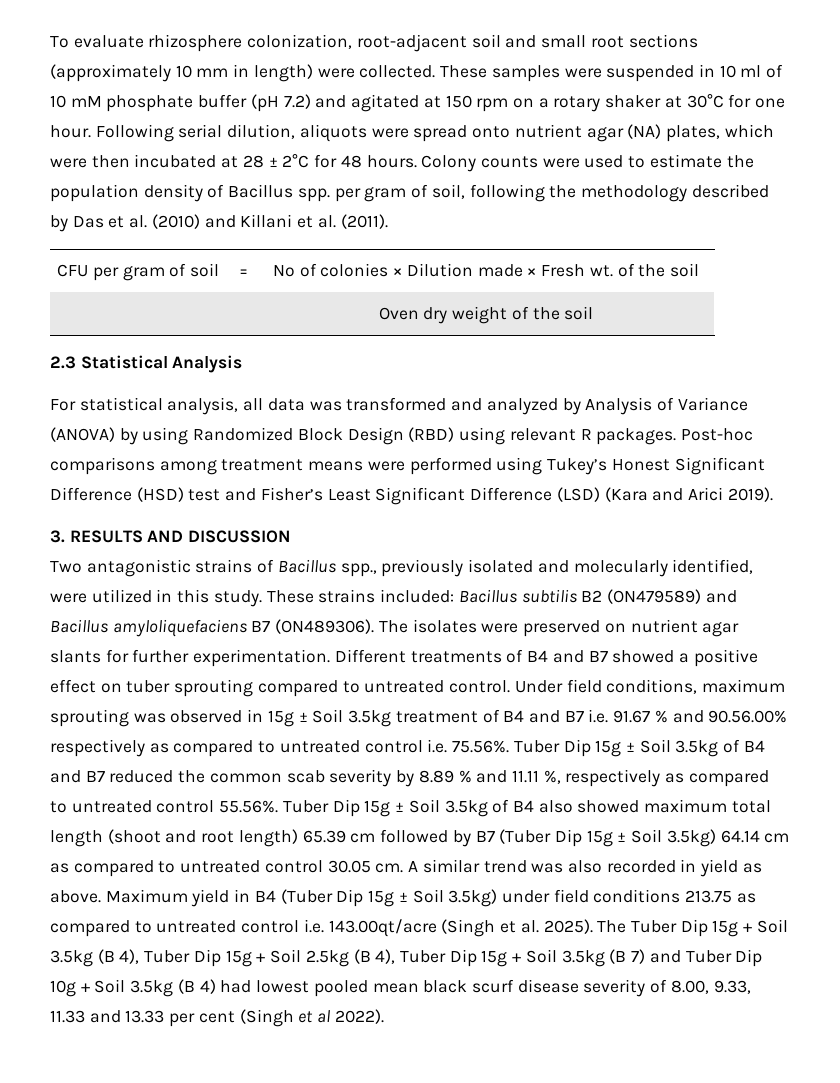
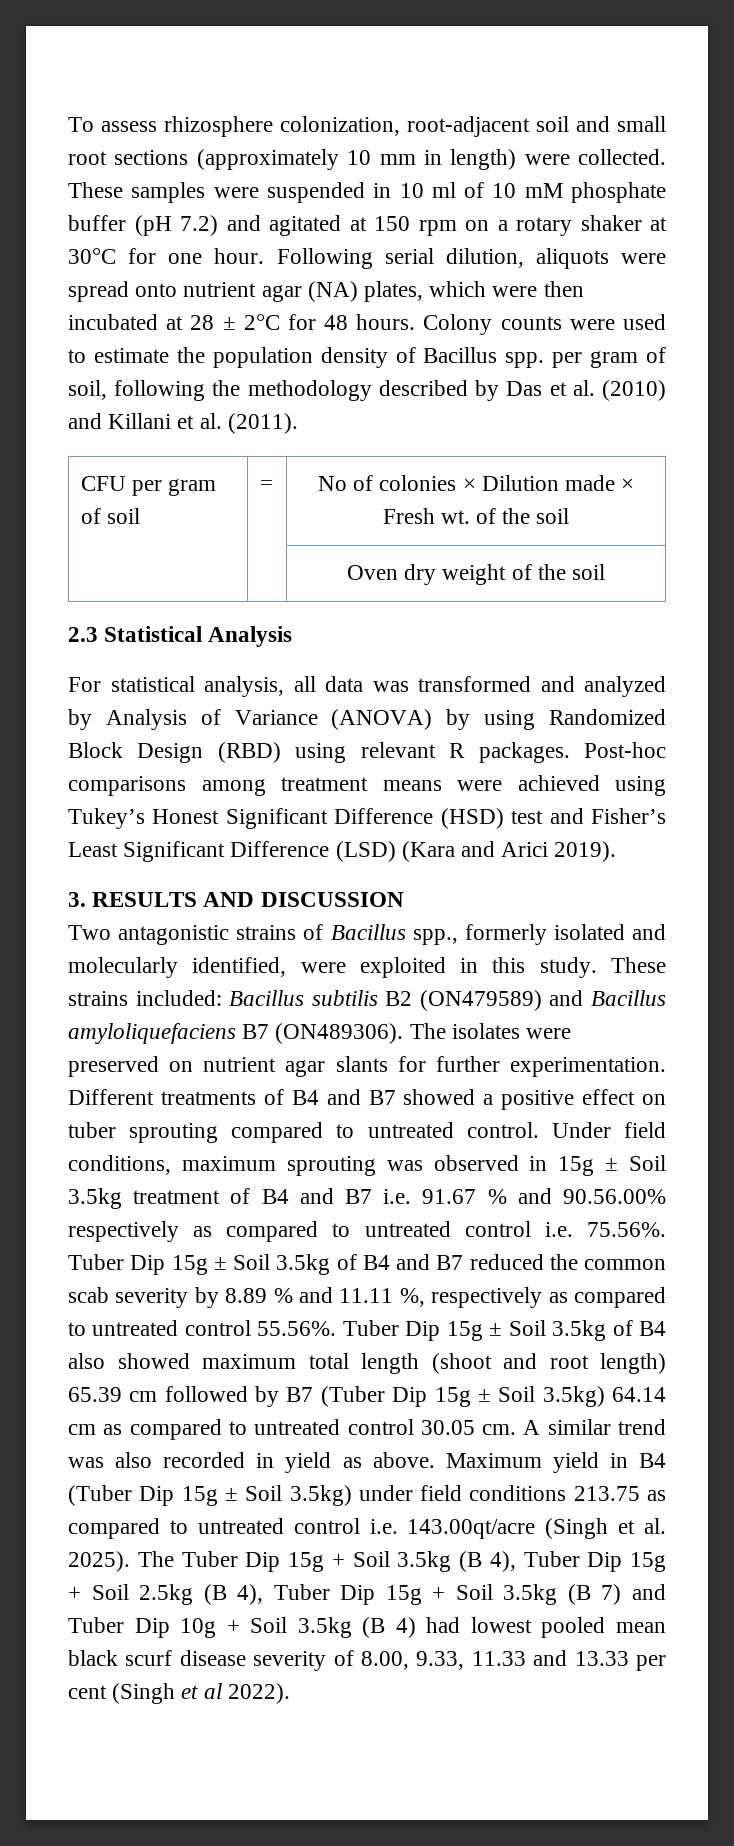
- To evaluate rhizosphere colonization, root-adjacent soil and small root sections (approximately 10 mm in length) were collected.
+ To assess rhizosphere colonization, root-adjacent soil and small root sections (approximately 10 mm in length) were collected.
- Post-hoc comparisons among treatment means were performed using Tukey’s Honest Significant Difference (HSD) test and Fisher’s Least Significant Difference (LSD) (Kara and Arici 2019).
+ Post-hoc comparisons among treatment means were achieved using Tukey’s Honest Significant Difference (HSD) test and Fisher’s Least Significant Difference (LSD) (Kara and Arici 2019).
- Two antagonistic strains of Bacillus spp., previously isolated and molecularly identified, were utilized in this study.
+ Two antagonistic strains of Bacillus spp., formerly isolated and molecularly identified, were exploited in this study.

